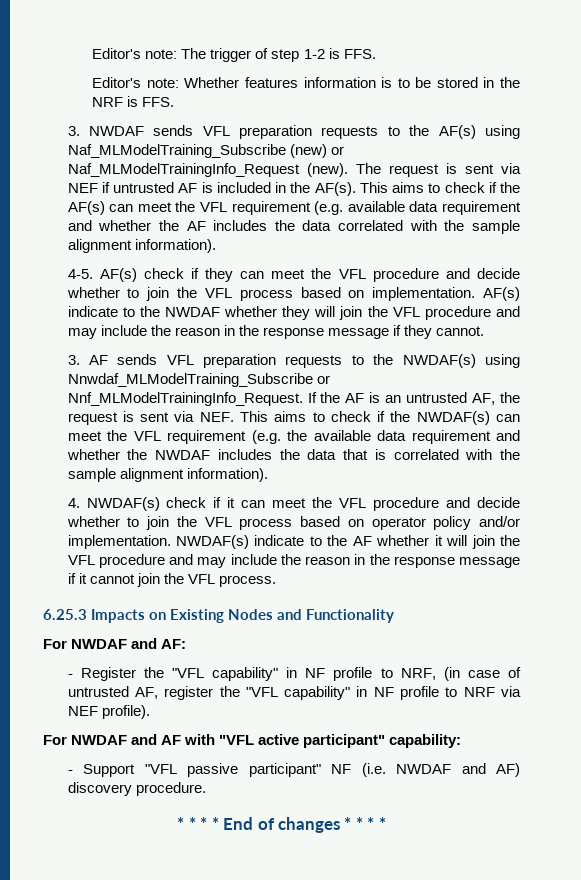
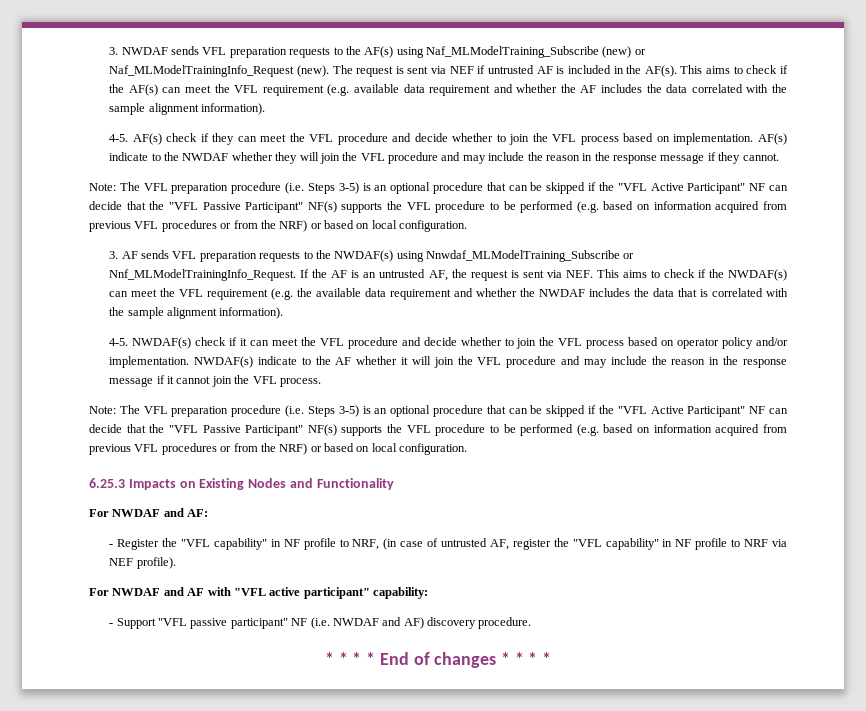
- Editor's note: The trigger of step 1-2 is FFS.
- Editor's note: Whether features information is to be stored in the NRF is FFS.
  AF(s) indicate to the NWDAF whether they will join the VFL procedure and may include the reason in the response message if they cannot.
+ Note: The VFL preparation procedure (i.e. Steps 3-5) is an optional procedure that can be skipped if the "VFL Active Participant" NF can decide that the "VFL Passive Participant" NF(s) supports the VFL procedure to be performed (e.g. based on information acquired from previous VFL procedures or from the NRF) or based on local configuration.
- 4. NWDAF(s) check if it can meet the VFL procedure and decide whether to join the VFL process based on operator policy and/or implementation.
+ 4-5. NWDAF(s) check if it can meet the VFL procedure and decide whether to join the VFL process based on operator policy and/or implementation.
  NWDAF(s) indicate to the AF whether it will join the VFL procedure and may include the reason in the response message if it cannot join the VFL process.
+ Note: The VFL preparation procedure (i.e. Steps 3-5) is an optional procedure that can be skipped if the "VFL Active Participant" NF can decide that the "VFL Passive Participant" NF(s) supports the VFL procedure to be performed (e.g. based on information acquired from previous VFL procedures or from the NRF) or based on local configuration.

